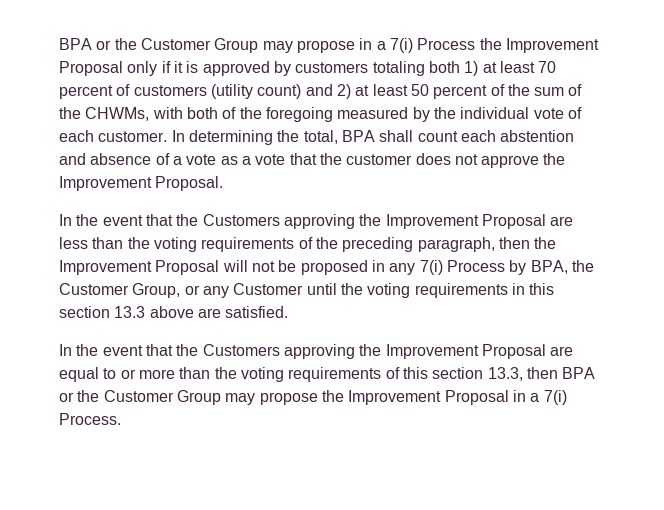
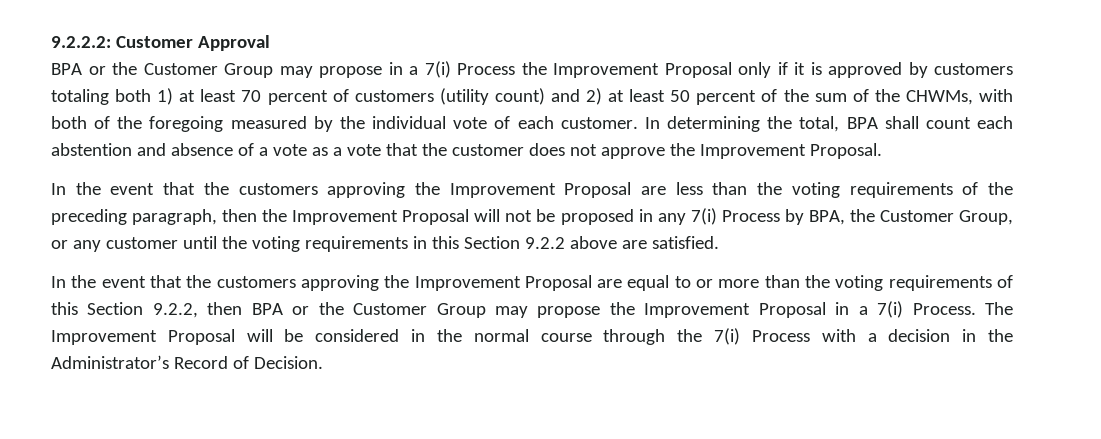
+ 9.2.2.2: Customer Approval
- In the event that the Customers approving the Improvement Proposal are less than the voting requirements of the preceding paragraph, then the Improvement Proposal will not be proposed in any 7(i) Process by BPA, the Customer Group, or any Customer until the voting requirements in this section 13.3 above are satisfied.
+ In the event that the customers approving the Improvement Proposal are less than the voting requirements of the preceding paragraph, then the Improvement Proposal will not be proposed in any 7(i) Process by BPA, the Customer Group, or any customer until the voting requirements in this Section 9.2.2 above are satisfied.
- In the event that the Customers approving the Improvement Proposal are equal to or more than the voting requirements of this section 13.3, then BPA or the Customer Group may propose the Improvement Proposal in a 7(i) Process.
+ In the event that the customers approving the Improvement Proposal are equal to or more than the voting requirements of this Section 9.2.2, then BPA or the Customer Group may propose the Improvement Proposal in a 7(i) Process.
+ The Improvement Proposal will be considered in the normal course through the 7(i) Process with a decision in the Administrator’s Record of Decision.

